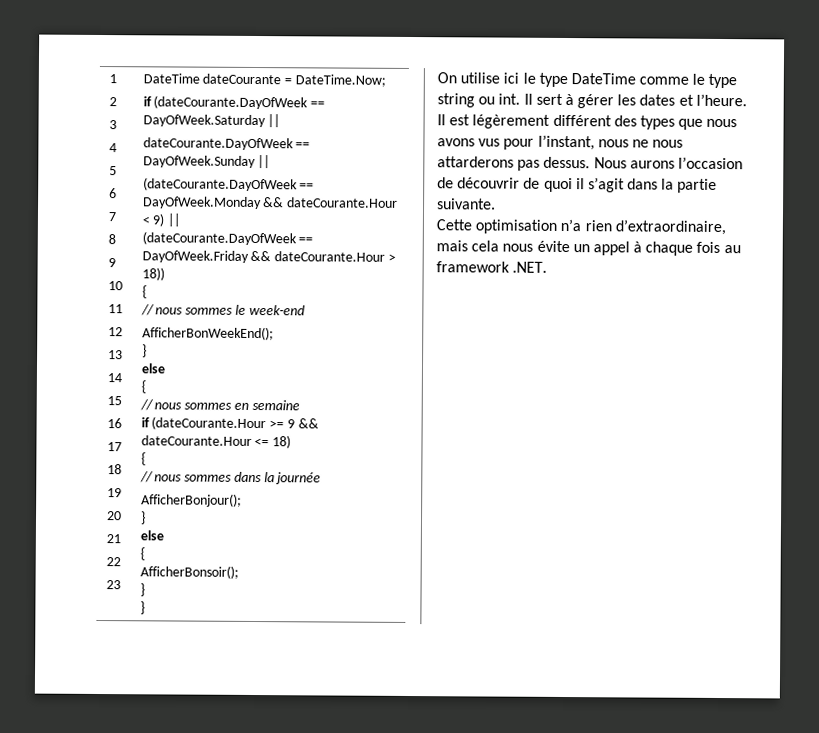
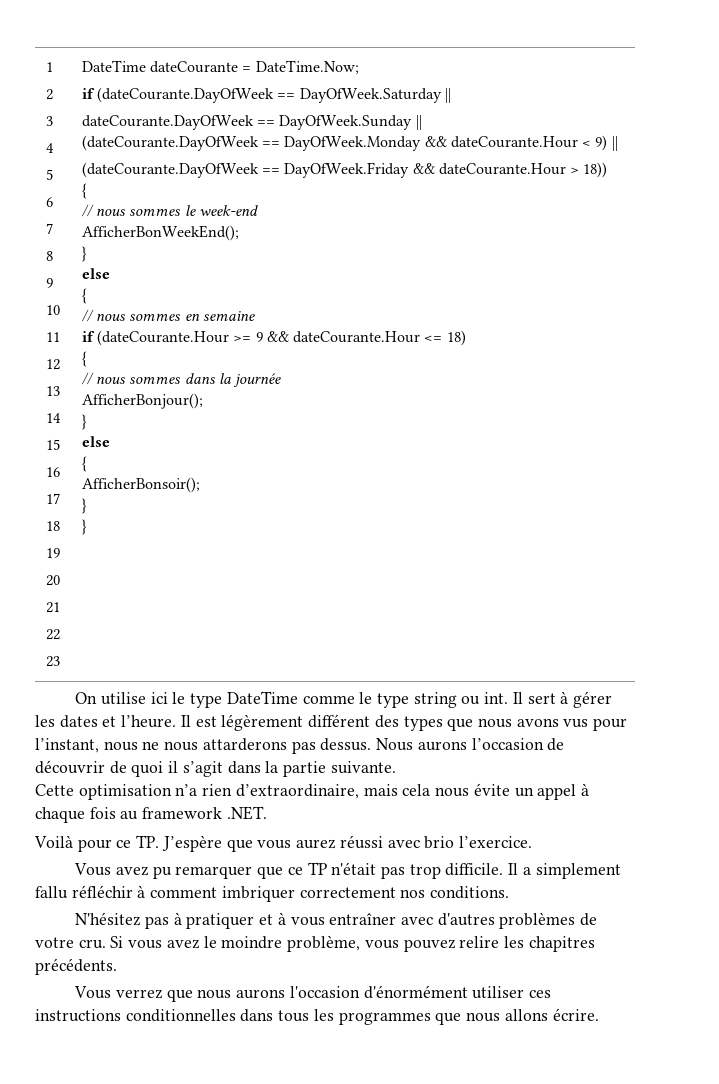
+ Voilà pour ce TP. J’espère que vous aurez réussi avec brio l’exercice.
+ Vous avez pu remarquer que ce TP n'était pas trop difficile. Il a simplement fallu réfléchir à comment imbriquer correctement nos conditions.
+ N'hésitez pas à pratiquer et à vous entraîner avec d'autres problèmes de votre cru. Si vous avez le moindre problème, vous pouvez relire les chapitres précédents.
+ Vous verrez que nous aurons l'occasion d'énormément utiliser ces instructions conditionnelles dans tous les programmes que nous allons écrire.

